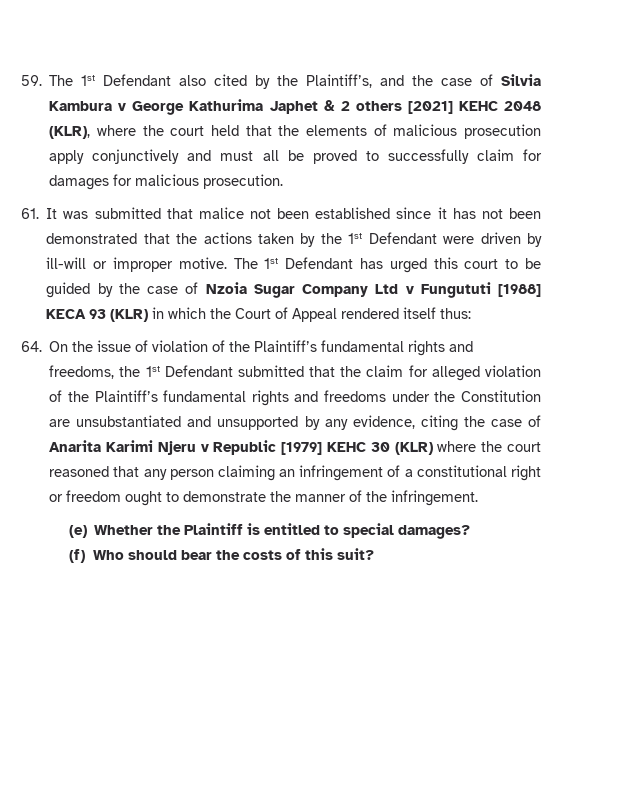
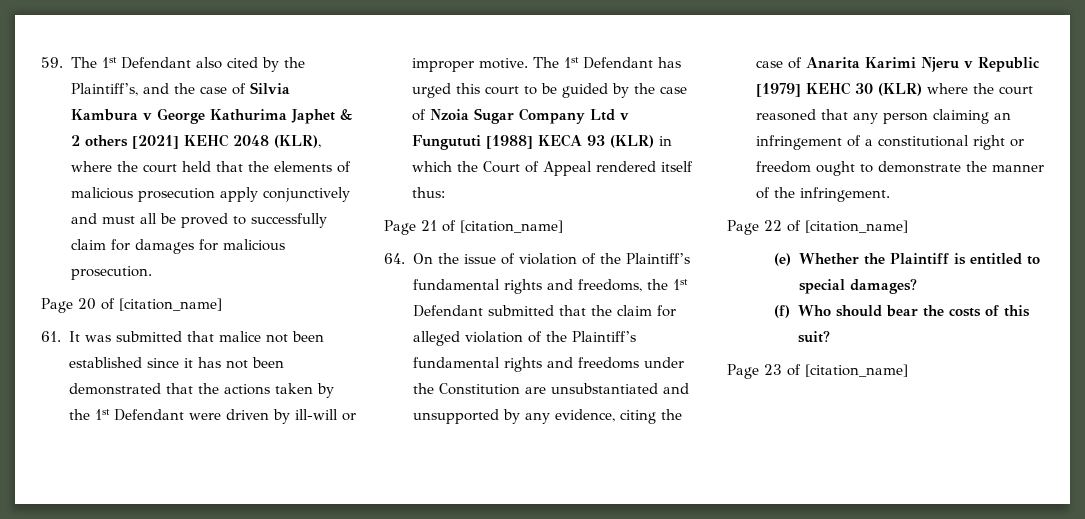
+ Page 20 of [citation_name]
+ Page 21 of [citation_name]
+ Page 22 of [citation_name]
+ Page 23 of [citation_name]

